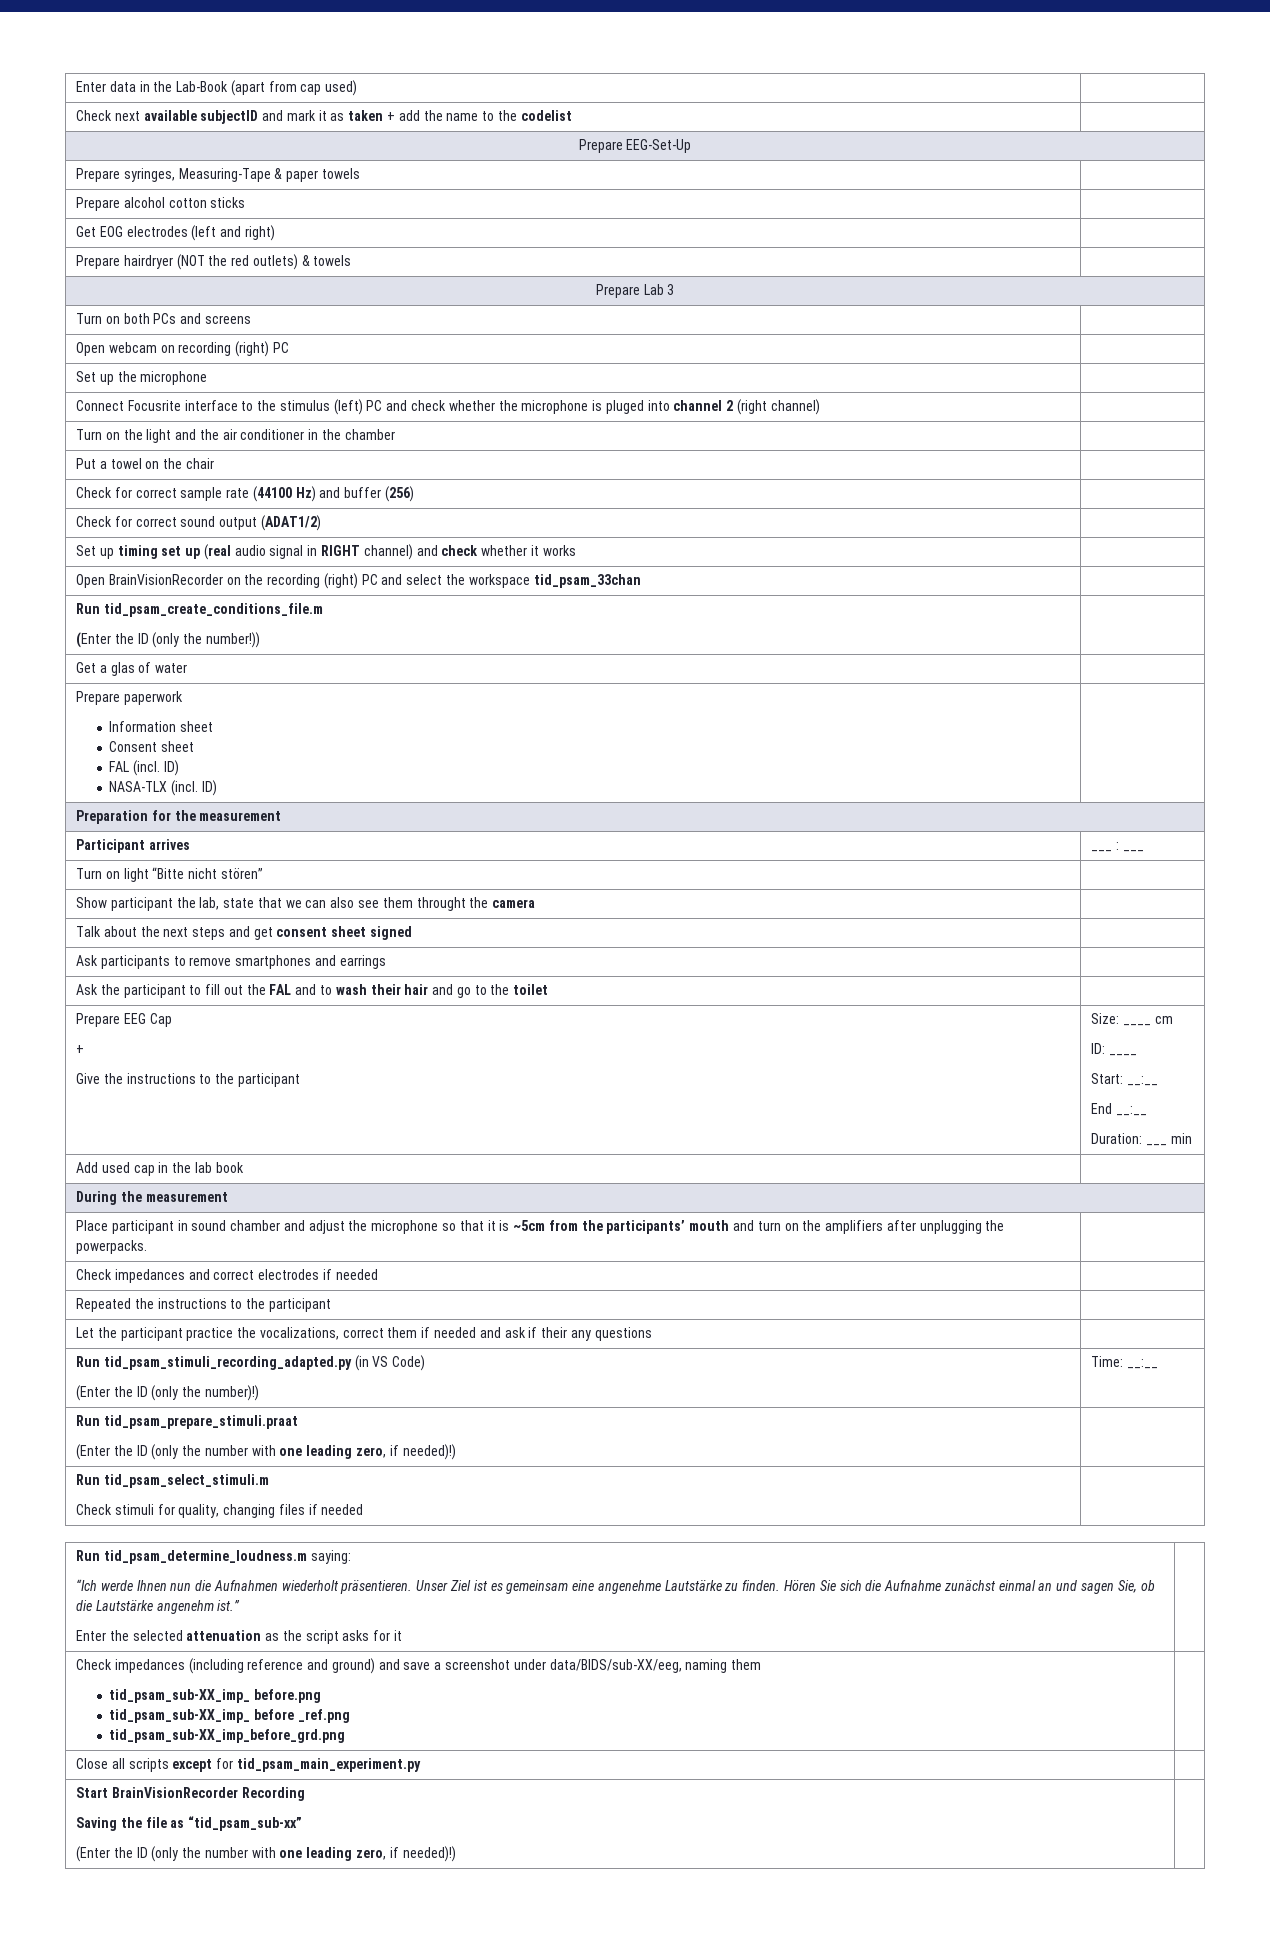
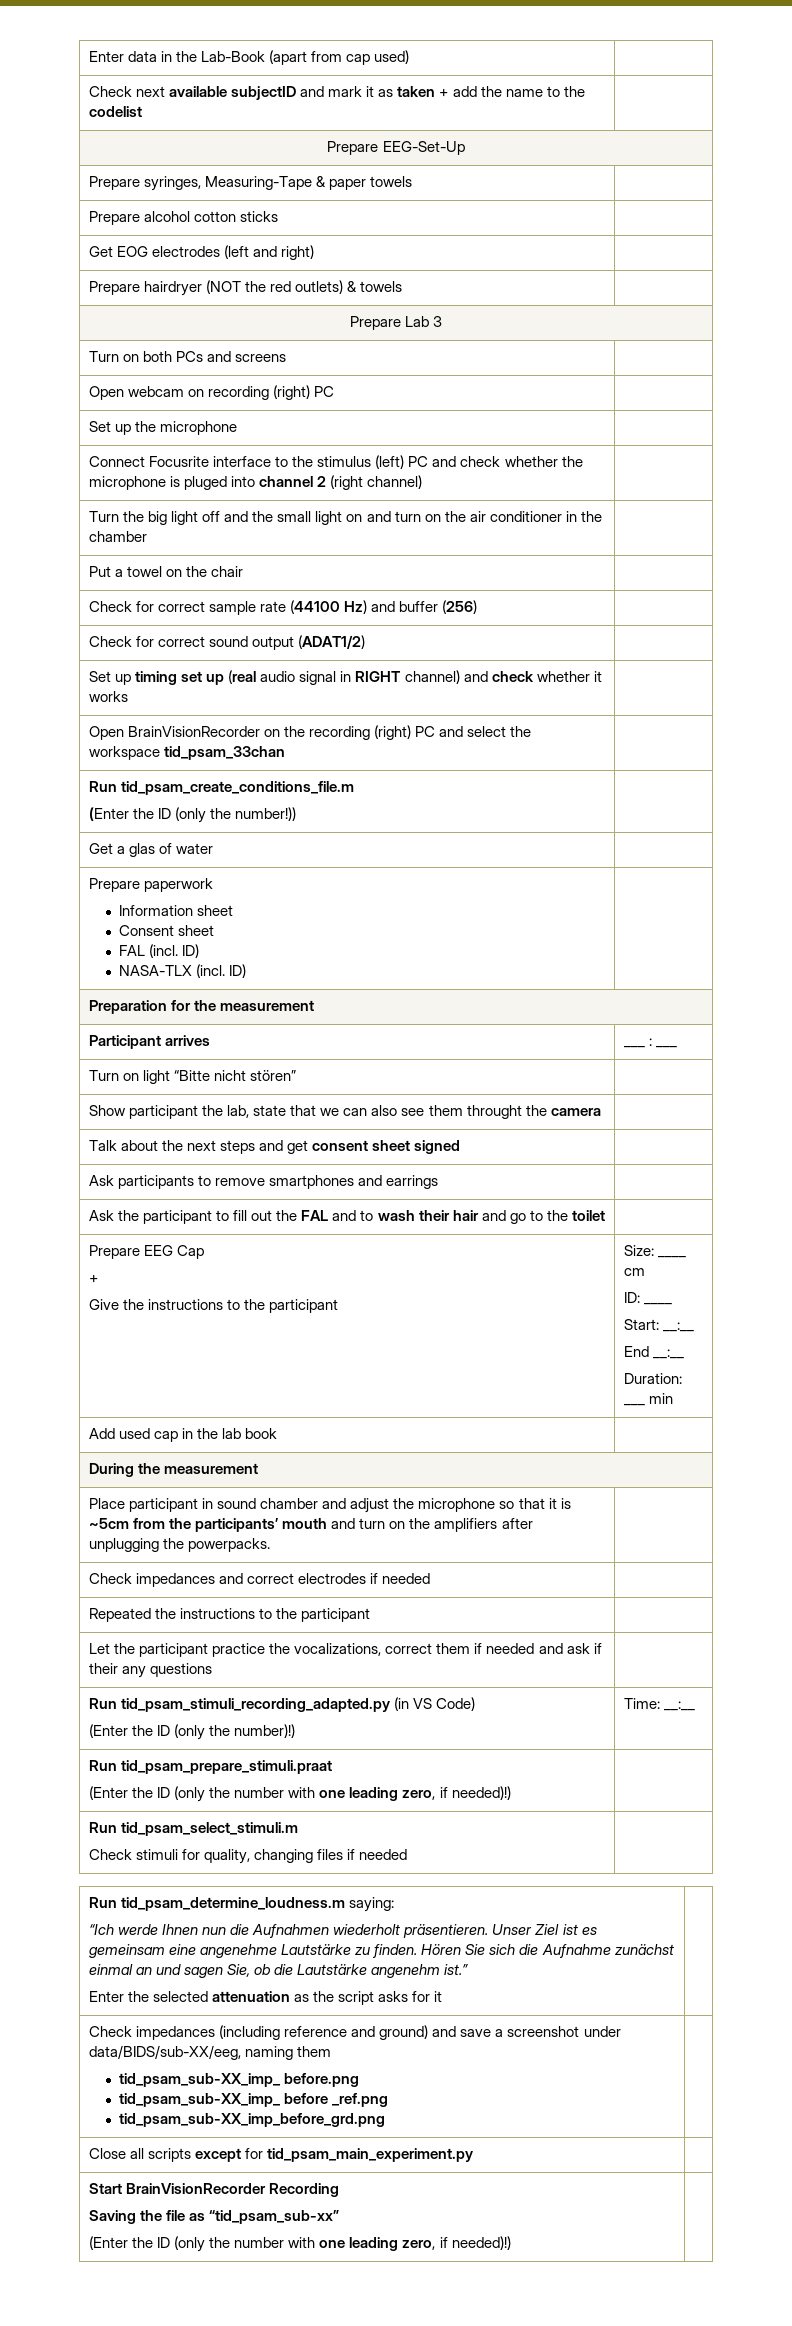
- Turn on the light and the air conditioner in the chamber |
+ Turn the big light off and the small light on and turn on the air conditioner in the chamber |

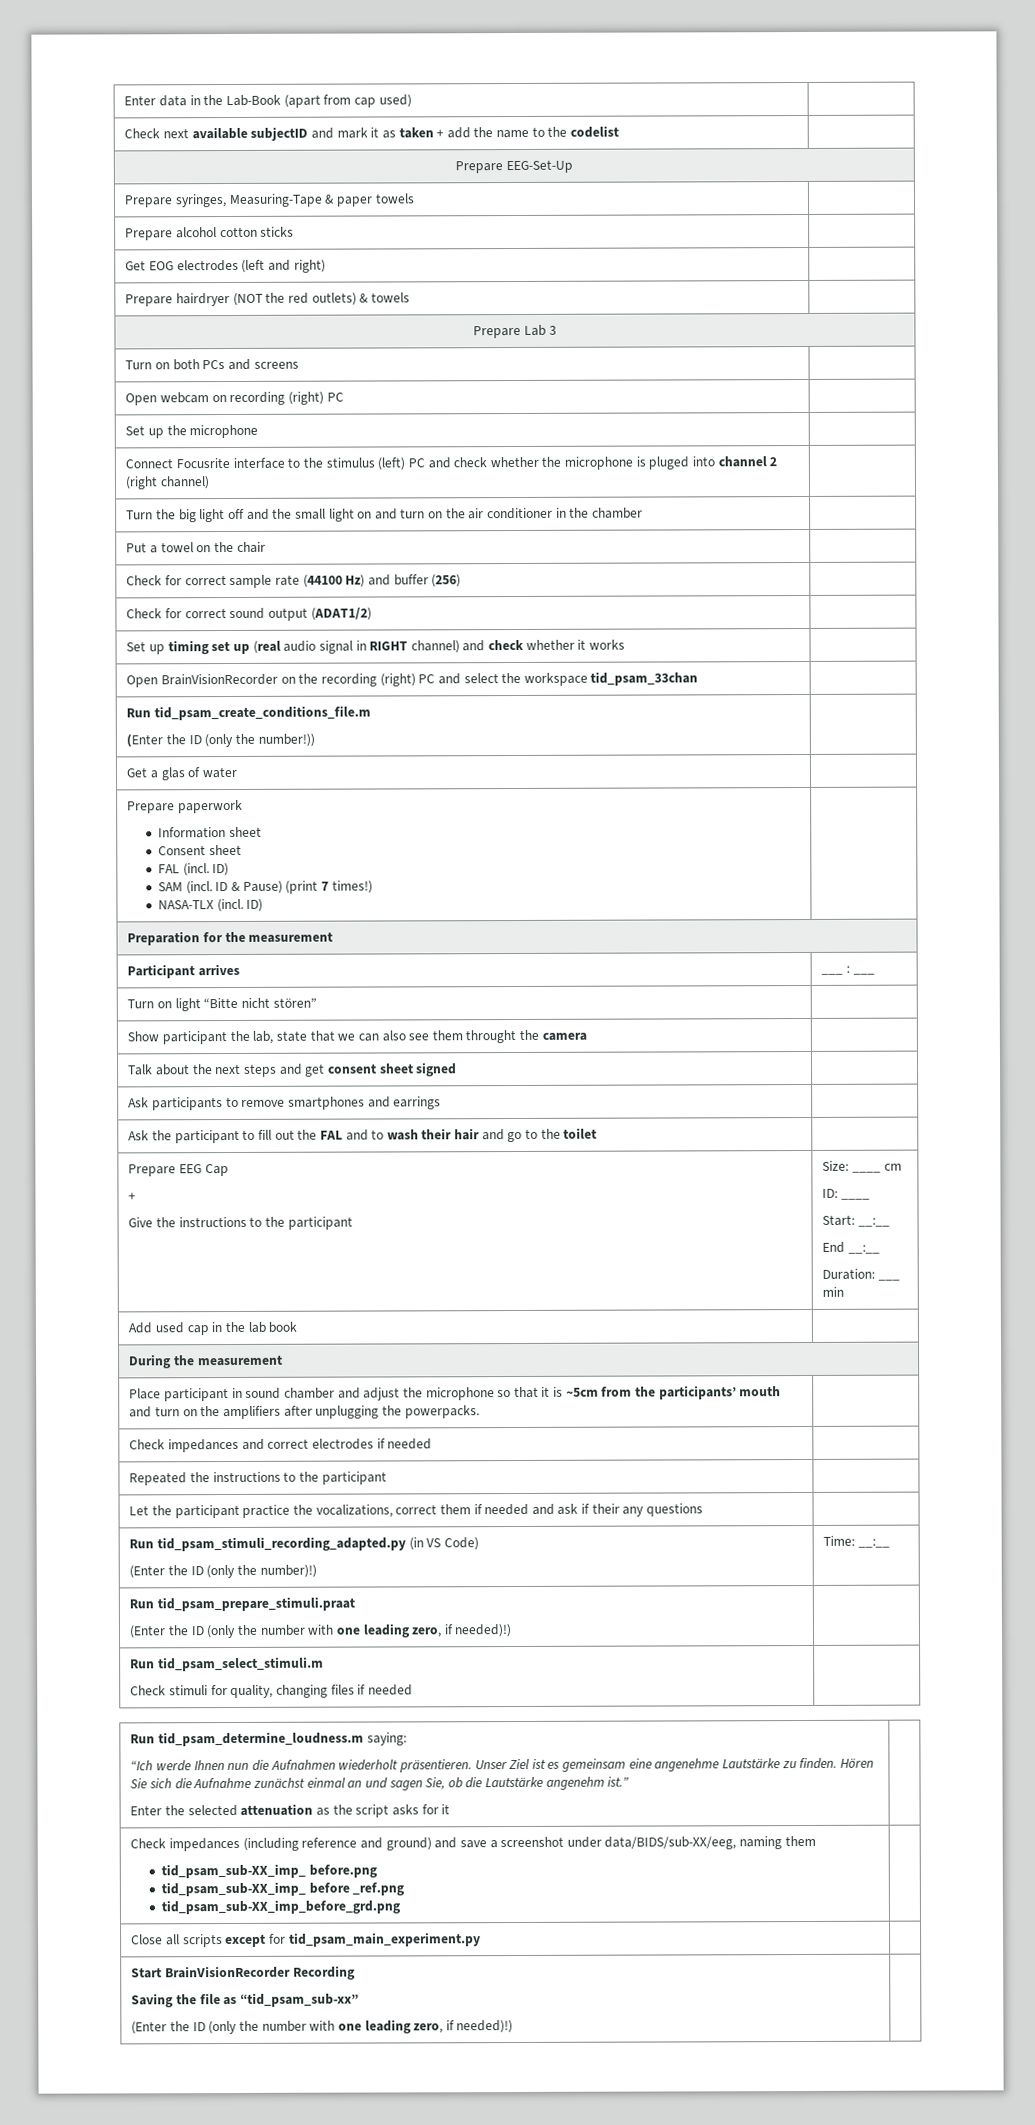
  Prepare paperwork
  Information sheet
  Consent sheet
  FAL (incl. ID)
+ SAM (incl. ID & Pause) (print 7 times!)

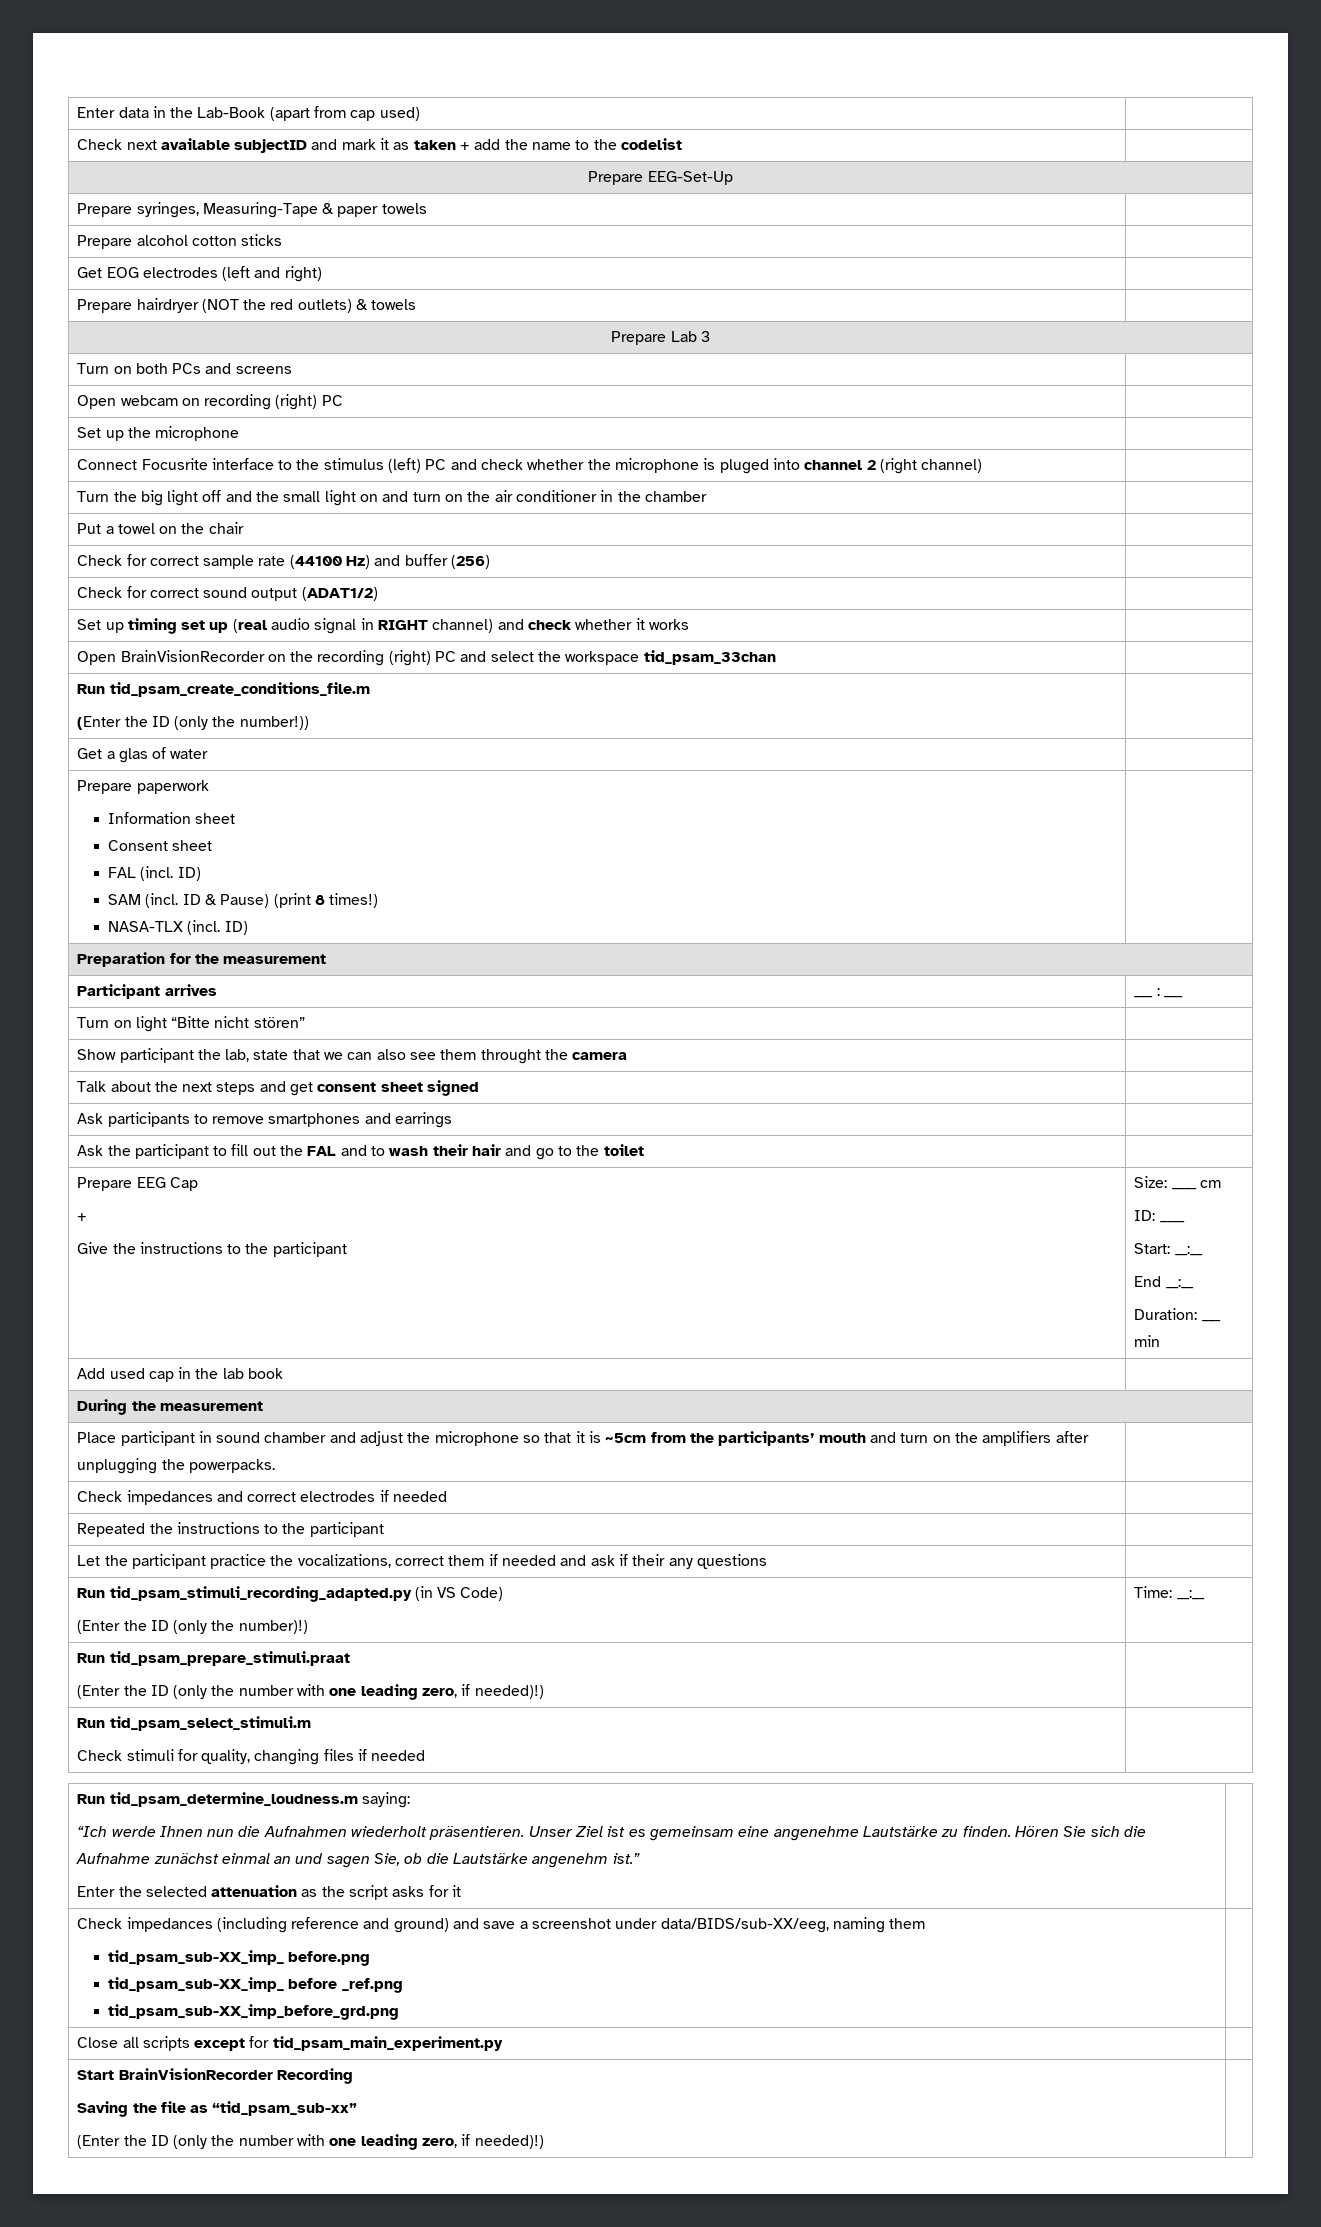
  Prepare paperwork
  Information sheet
  Consent sheet
  FAL (incl. ID)
- SAM (incl. ID & Pause) (print 7 times!)
+ SAM (incl. ID & Pause) (print 8 times!)

